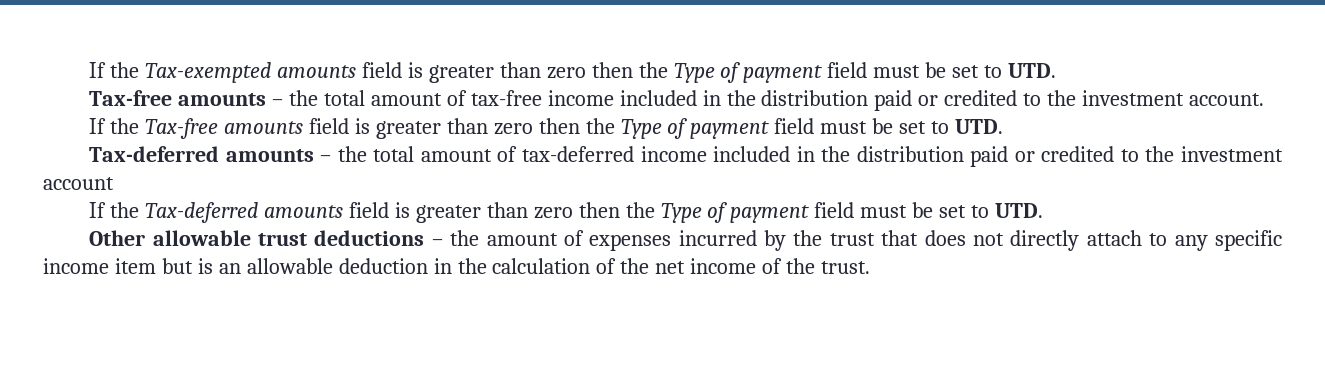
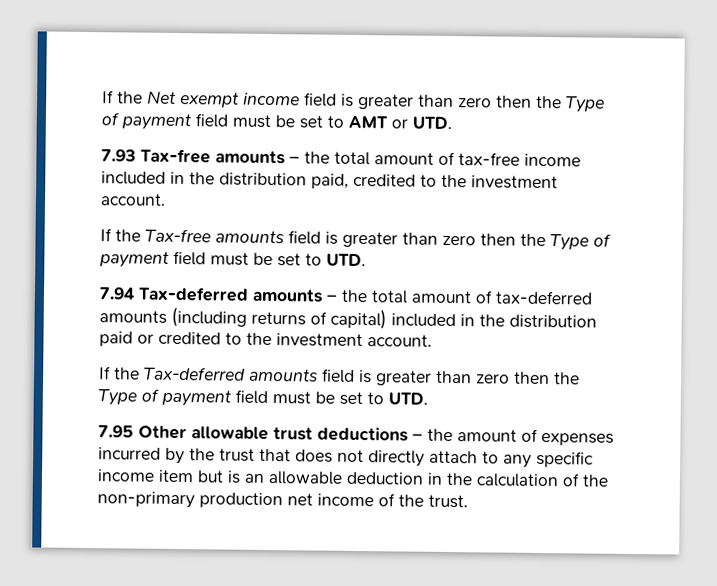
- If the Tax-exempted amounts field is greater than zero then the Type of payment field must be set to UTD.
- Tax-free amounts – the total amount of tax-free income included in the distribution paid or credited to the investment account.
+ If the Net exempt income field is greater than zero then the Type of payment field must be set to AMT or UTD.
+ 7.93 Tax-free amounts – the total amount of tax-free income included in the distribution paid, credited to the investment account.
- Tax-deferred amounts – the total amount of tax-deferred income included in the distribution paid or credited to the investment account
+ 7.94 Tax-deferred amounts – the total amount of tax-deferred amounts (including returns of capital) included in the distribution paid or credited to the investment account.
- Other allowable trust deductions – the amount of expenses incurred by the trust that does not directly attach to any specific income item but is an allowable deduction in the calculation of the net income of the trust.
+ 7.95 Other allowable trust deductions – the amount of expenses incurred by the trust that does not directly attach to any specific income item but is an allowable deduction in the calculation of the non-primary production net income of the trust.

